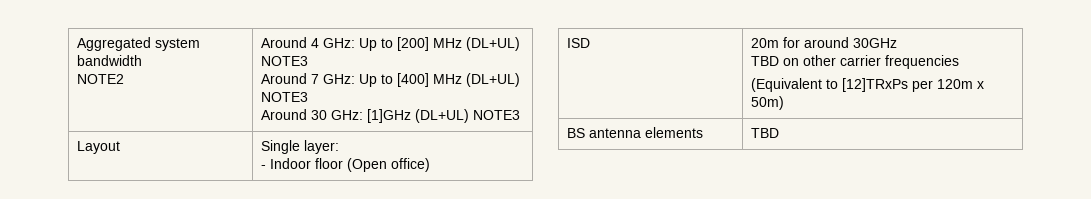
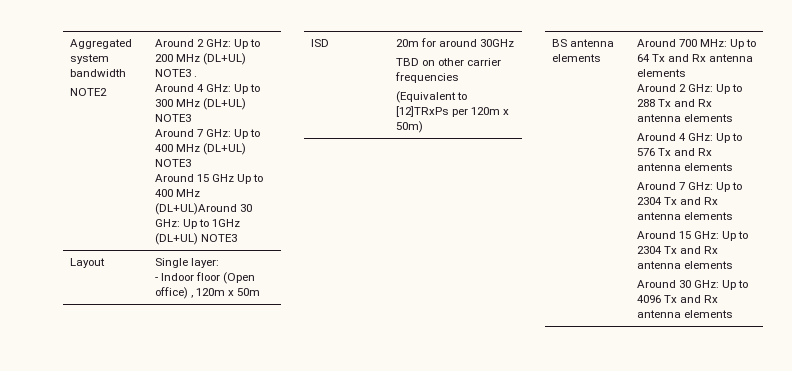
- Around 4 GHz: Up to [200] MHz (DL+UL) NOTE3
+ Around 2 GHz: Up to 200 MHz (DL+UL) NOTE3 .
+ Around 4 GHz: Up to 300 MHz (DL+UL) NOTE3
- Around 7 GHz: Up to [400] MHz (DL+UL) NOTE3
- Around 30 GHz: [1]GHz (DL+UL) NOTE3
+ Around 7 GHz: Up to 400 MHz (DL+UL) NOTE3
+ Around 15 GHz Up to 400 MHz (DL+UL)Around 30 GHz: Up to 1GHz (DL+UL) NOTE3
  Layout | Single layer:
- - Indoor floor (Open office)
+ - Indoor floor (Open office) , 120m x 50m
- BS antenna elements | TBD
+ BS antenna elements | Around 700 MHz: Up to 64 Tx and Rx antenna elements
+ Around 2 GHz: Up to 288 Tx and Rx antenna elements
+ Around 4 GHz: Up to 576 Tx and Rx antenna elements
+ Around 7 GHz: Up to 2304 Tx and Rx antenna elements
+ Around 15 GHz: Up to 2304 Tx and Rx antenna elements
+ Around 30 GHz: Up to 4096 Tx and Rx antenna elements

